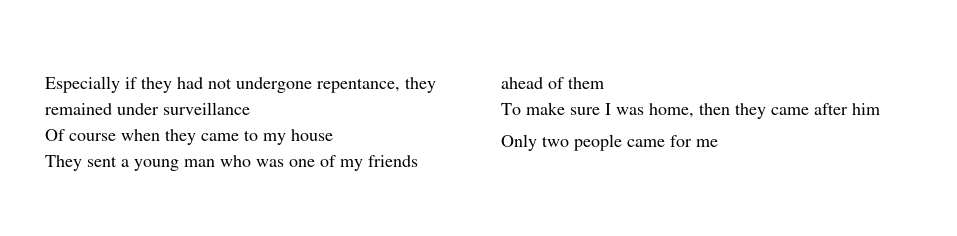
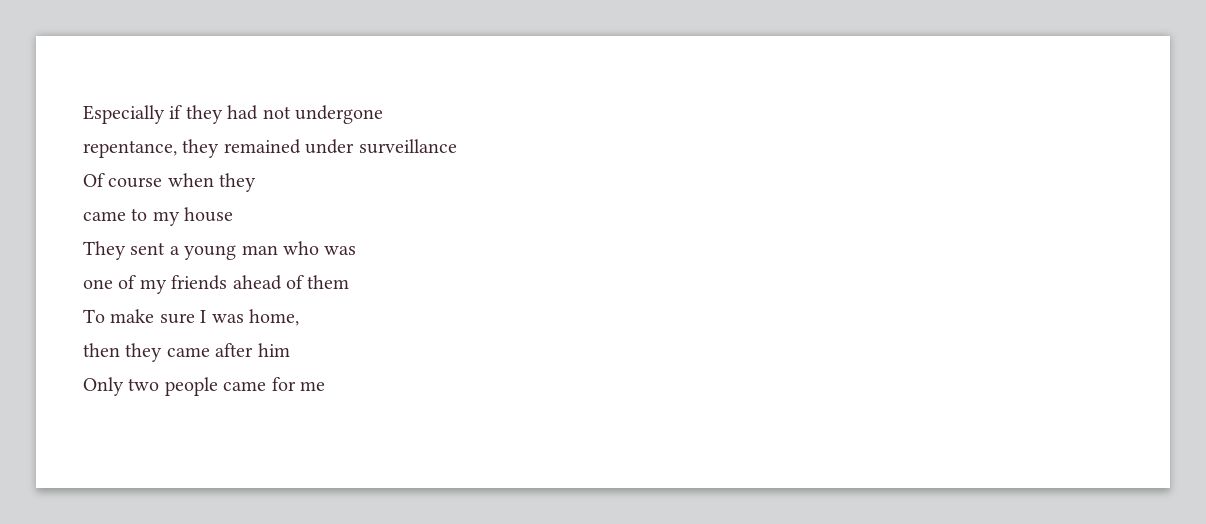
- Especially if they had not undergone repentance, they remained under surveillance
+ Especially if they had not undergone
+ repentance, they remained under surveillance
- Of course when they came to my house
+ Of course when they
+ came to my house
- They sent a young man who was one of my friends ahead of them
+ They sent a young man who was
+ one of my friends ahead of them
- To make sure I was home, then they came after him
+ To make sure I was home,
+ then they came after him

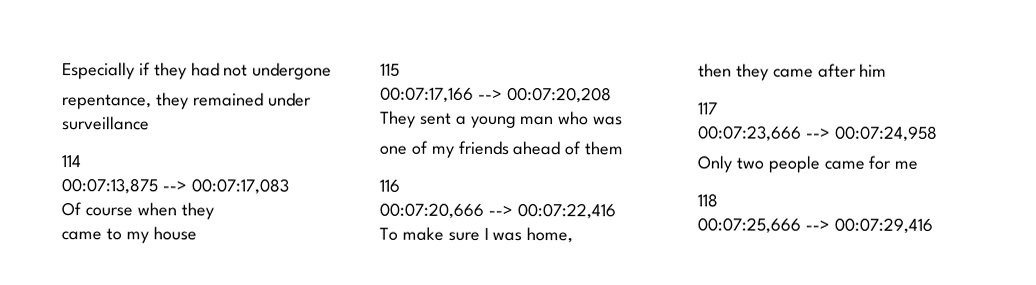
+ 114
+ 00:07:13,875 --> 00:07:17,083
+ 115
+ 00:07:17,166 --> 00:07:20,208
+ 116
+ 00:07:20,666 --> 00:07:22,416
+ 117
+ 00:07:23,666 --> 00:07:24,958
+ 118
+ 00:07:25,666 --> 00:07:29,416

